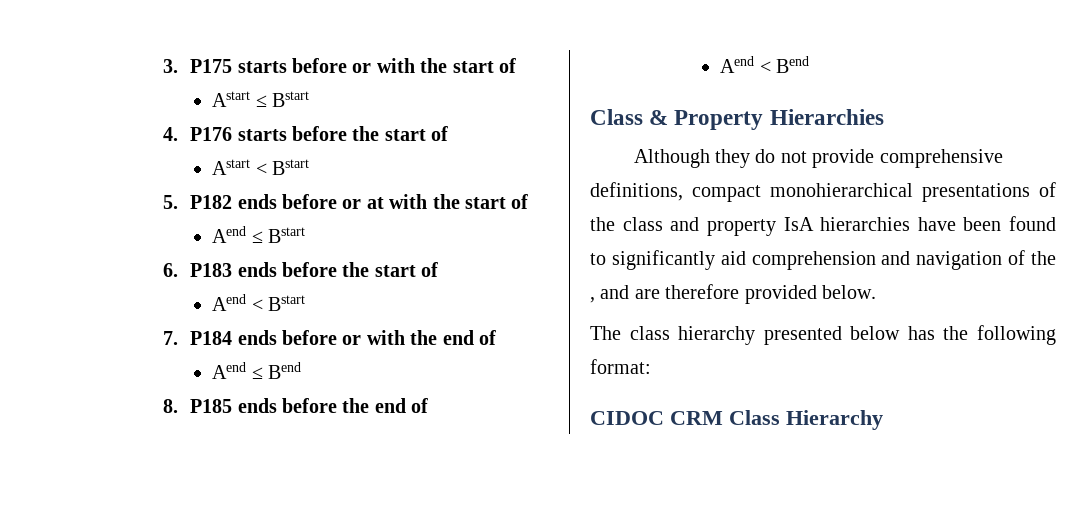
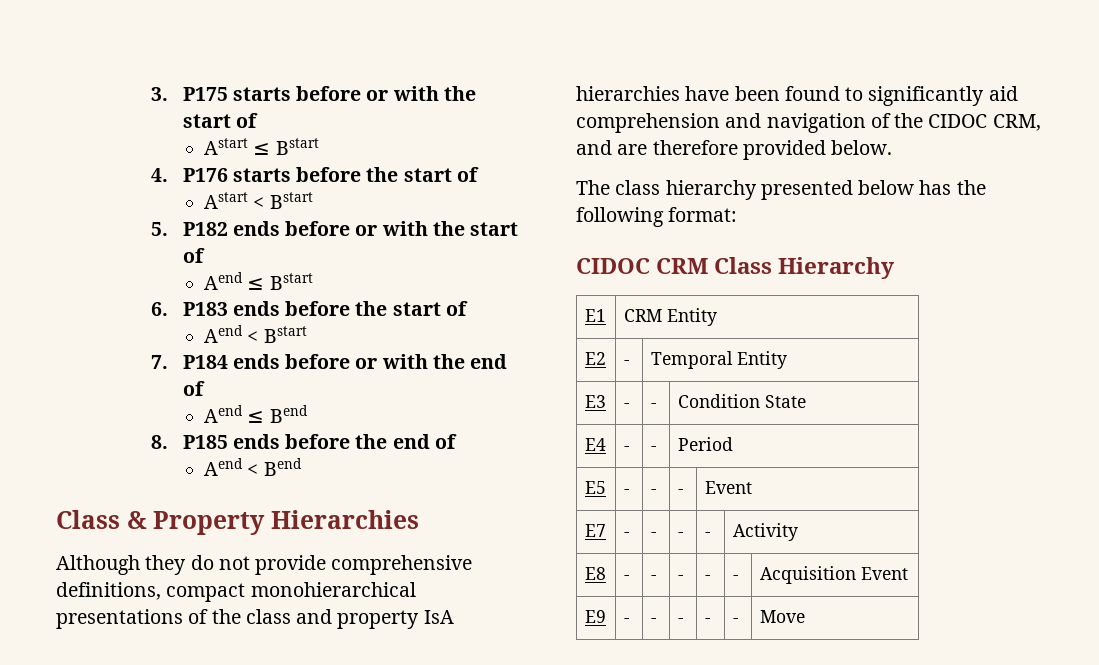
- 5. P182 ends before or at with the start of
+ 5. P182 ends before or with the start of
- Although they do not provide comprehensive definitions, compact monohierarchical presentations of the class and property IsA hierarchies have been found to significantly aid comprehension and navigation of the , and are therefore provided below.
+ Although they do not provide comprehensive definitions, compact monohierarchical presentations of the class and property IsA hierarchies have been found to significantly aid comprehension and navigation of the CIDOC CRM, and are therefore provided below.
+ E1 | CRM Entity
+ E2 | - | Temporal Entity
+ E3 | - | - | Condition State
+ E4 | - | - | Period
+ E5 | - | - | - | Event
+ E7 | - | - | - | - | Activity
+ E8 | - | - | - | - | - | Acquisition Event
+ E9 | - | - | - | - | - | Move

